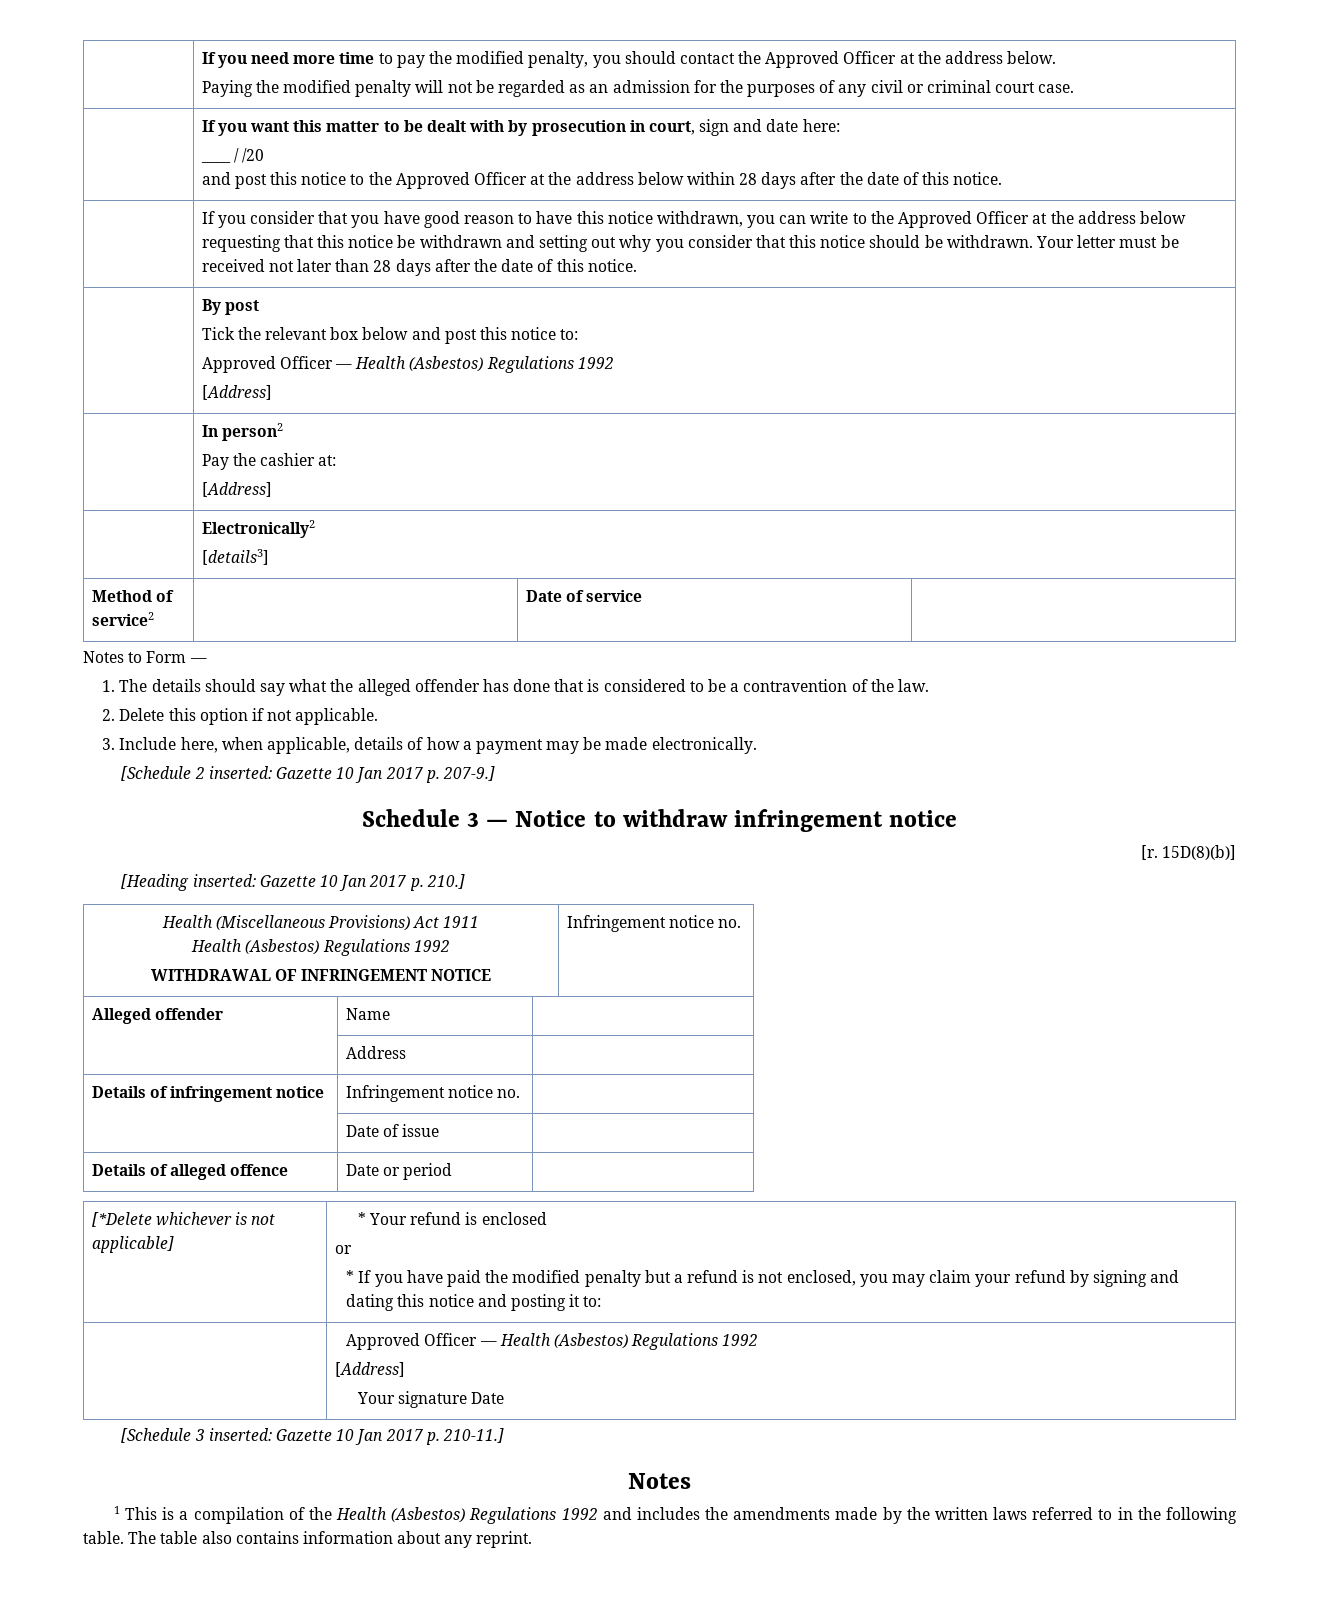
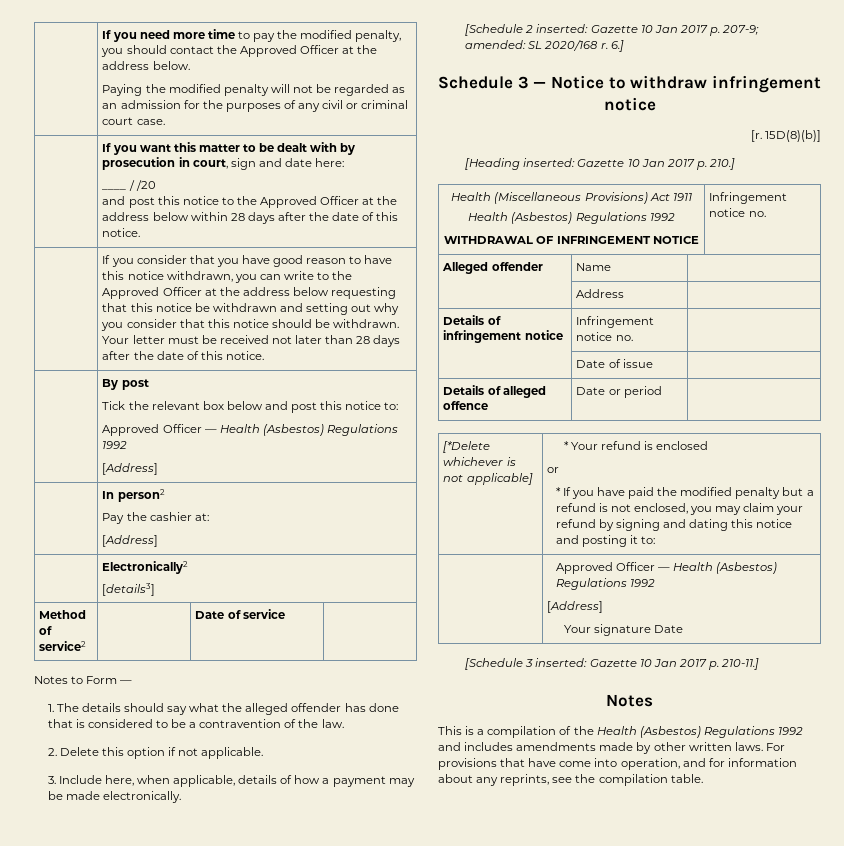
- [Schedule 2 inserted: Gazette 10 Jan 2017 p. 207-9.]
+ [Schedule 2 inserted: Gazette 10 Jan 2017 p. 207-9; amended: SL 2020/168 r. 6.]
- 1 This is a compilation of the Health (Asbestos) Regulations 1992 and includes the amendments made by the written laws referred to in the following table. The table also contains information about any reprint.
+ This is a compilation of the Health (Asbestos) Regulations 1992 and includes amendments made by other written laws. For provisions that have come into operation, and for information about any reprints, see the compilation table.

